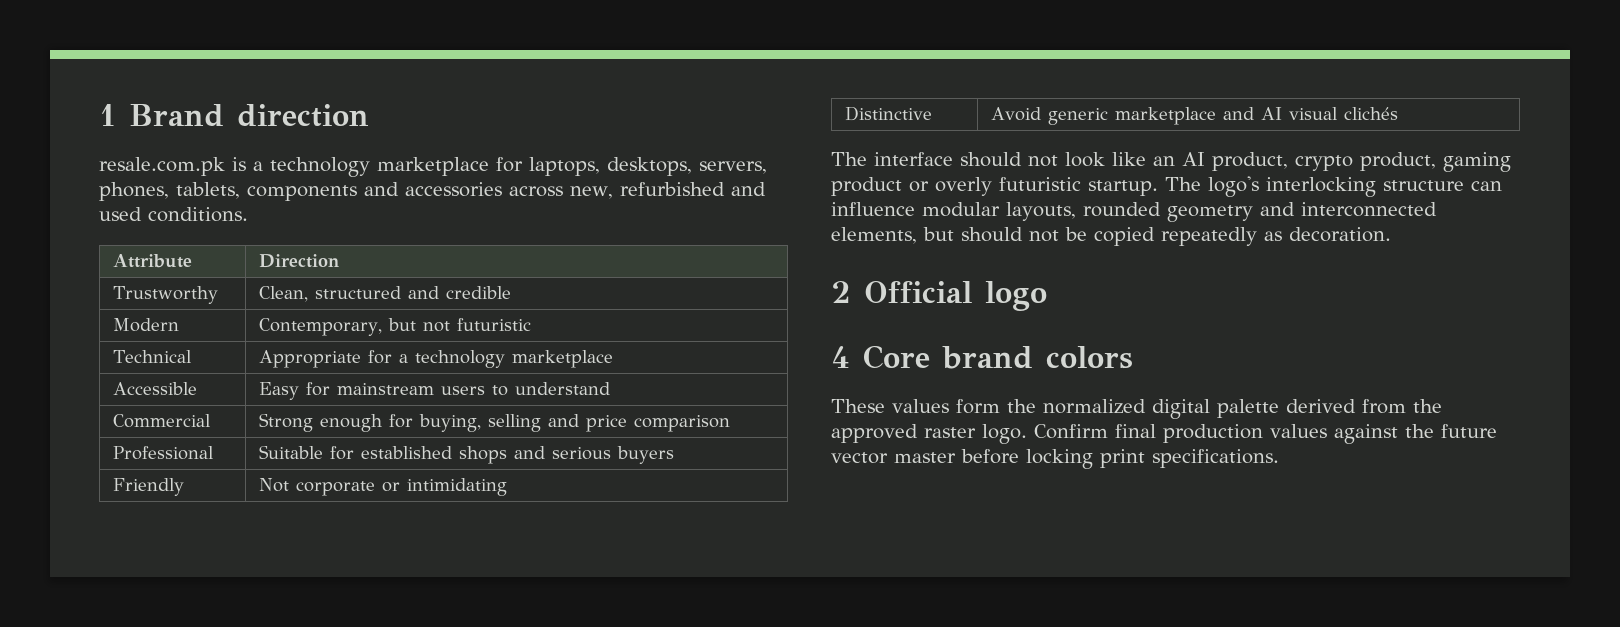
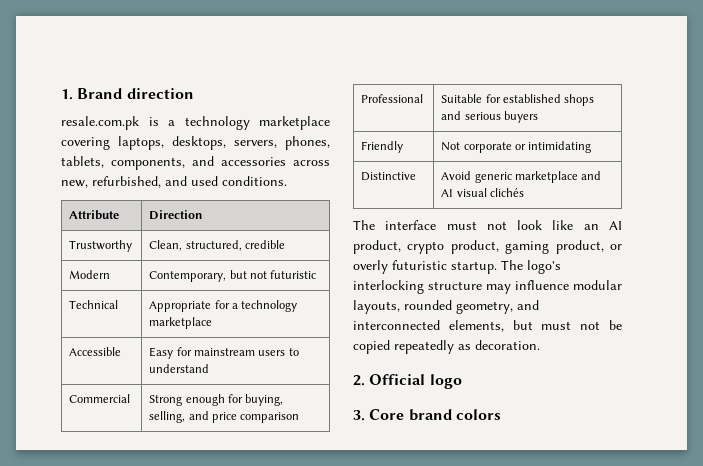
- 1 Brand direction
+ 1. Brand direction
- resale.com.pk is a technology marketplace for laptops, desktops, servers, phones, tablets, components and accessories across new, refurbished and used conditions.
+ resale.com.pk is a technology marketplace covering laptops, desktops, servers, phones, tablets, components, and accessories across new, refurbished, and used conditions.
- Trustworthy | Clean, structured and credible
+ Trustworthy | Clean, structured, credible
- Commercial | Strong enough for buying, selling and price comparison
+ Commercial | Strong enough for buying, selling, and price comparison
- The interface should not look like an AI product, crypto product, gaming product or overly futuristic startup.
+ The interface must not look like an AI product, crypto product, gaming product, or overly futuristic startup.
- The logo's interlocking structure can influence modular layouts, rounded geometry and interconnected elements, but should not be copied repeatedly as decoration.
+ The logo's interlocking structure may influence modular layouts, rounded geometry, and interconnected elements, but must not be copied repeatedly as decoration.
- 2 Official logo
+ 2. Official logo
- 4 Core brand colors
+ 3. Core brand colors
- These values form the normalized digital palette derived from the approved raster logo. Confirm final production values against the future vector master before locking print specifications.

